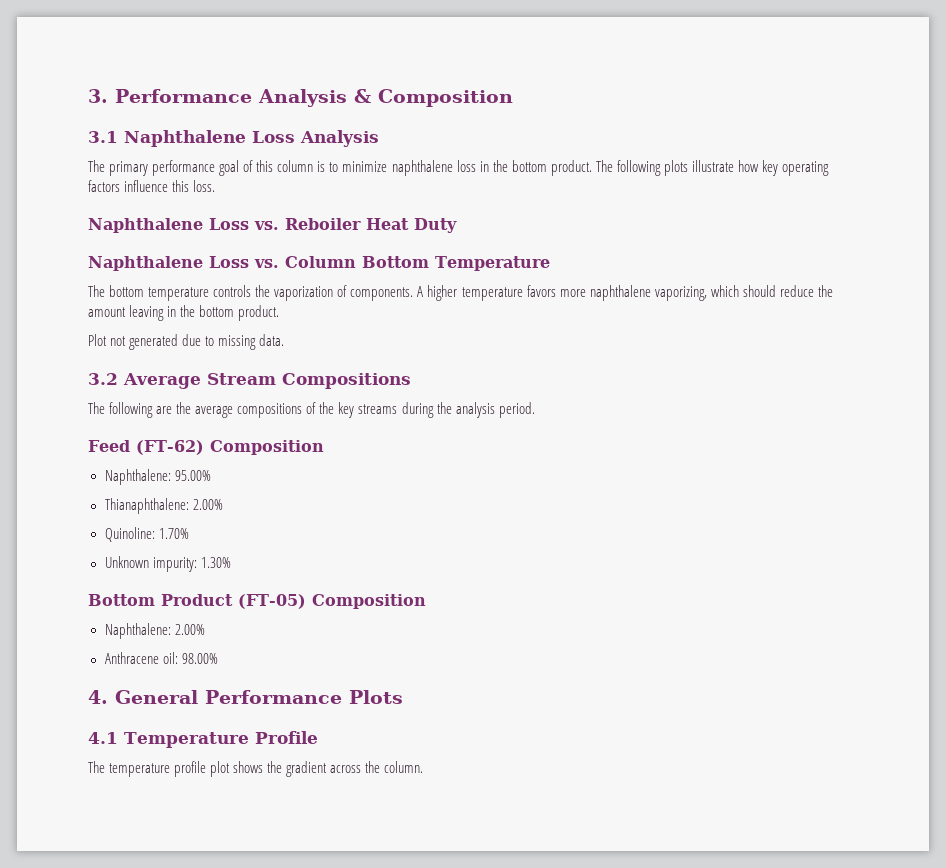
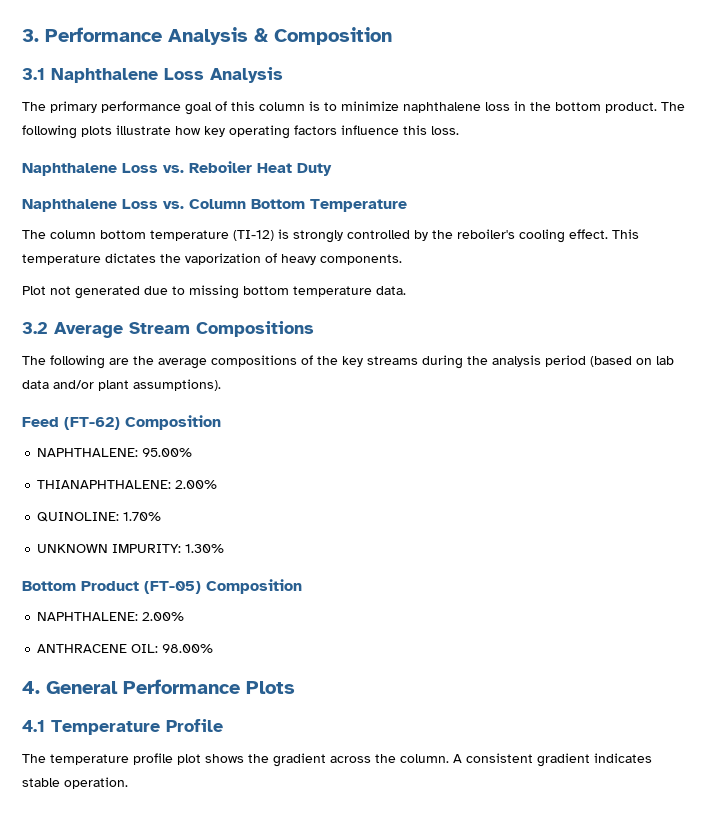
- The bottom temperature controls the vaporization of components. A higher temperature favors more naphthalene vaporizing, which should reduce the amount leaving in the bottom product.
+ The column bottom temperature (TI-12) is strongly controlled by the reboiler's cooling effect. This temperature dictates the vaporization of heavy components.
- Plot not generated due to missing data.
+ Plot not generated due to missing bottom temperature data.
- The following are the average compositions of the key streams during the analysis period.
+ The following are the average compositions of the key streams during the analysis period (based on lab data and/or plant assumptions).
- Naphthalene: 95.00%
+ NAPHTHALENE: 95.00%
- Thianaphthalene: 2.00%
- Quinoline: 1.70%
+ THIANAPHTHALENE: 2.00%
+ QUINOLINE: 1.70%
- Unknown impurity: 1.30%
+ UNKNOWN IMPURITY: 1.30%
- Naphthalene: 2.00%
- Anthracene oil: 98.00%
+ NAPHTHALENE: 2.00%
+ ANTHRACENE OIL: 98.00%
+ A consistent gradient indicates stable operation.

